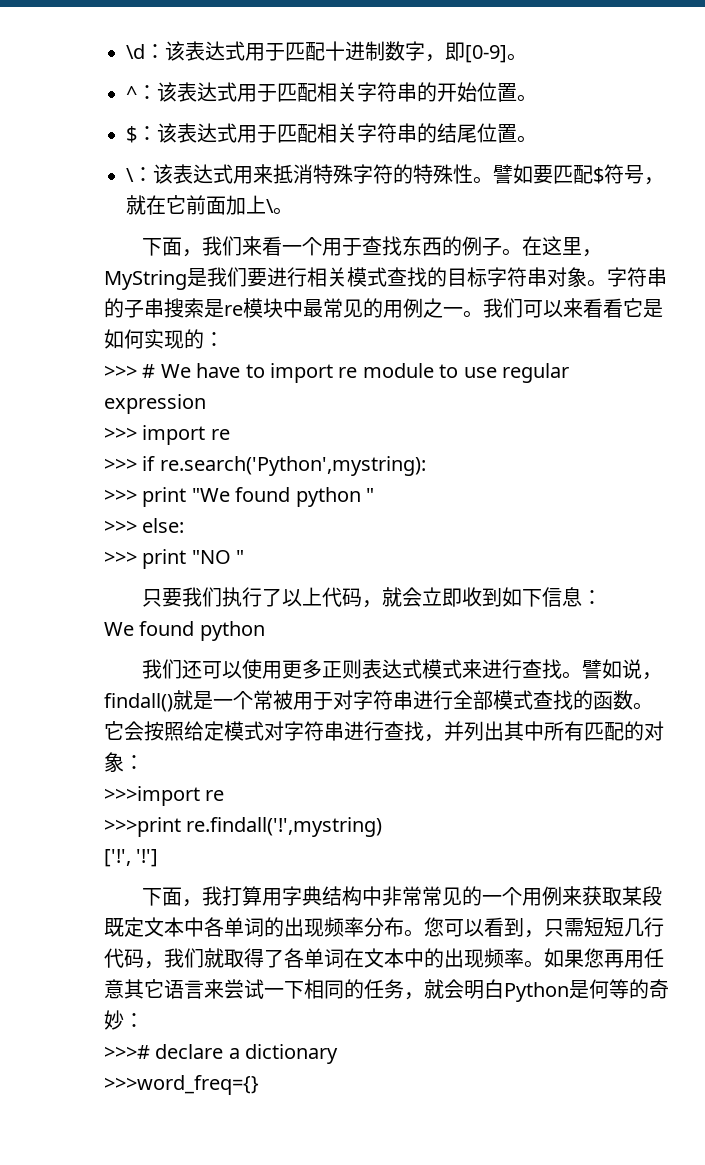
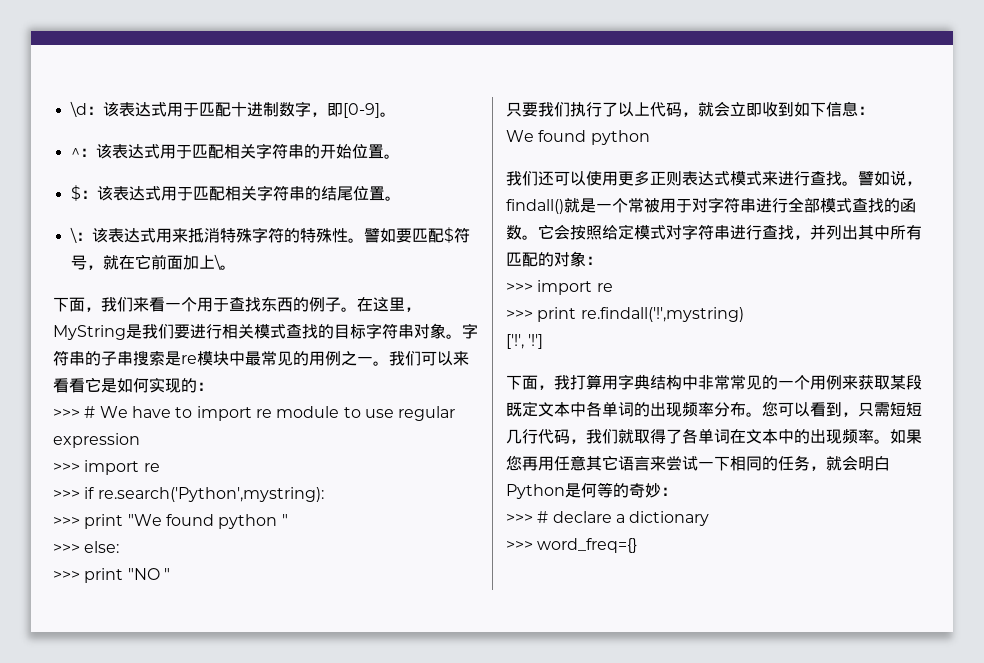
  它会按照给定模式对字符串进行查找，并列出其中所有匹配的对象：
- >>>import re
- >>>print re.findall('!',mystring)
+ >>> import re
+ >>> print re.findall('!',mystring)
- >>># declare a dictionary
+ >>> # declare a dictionary
- >>>word_freq={}
+ >>> word_freq={}

